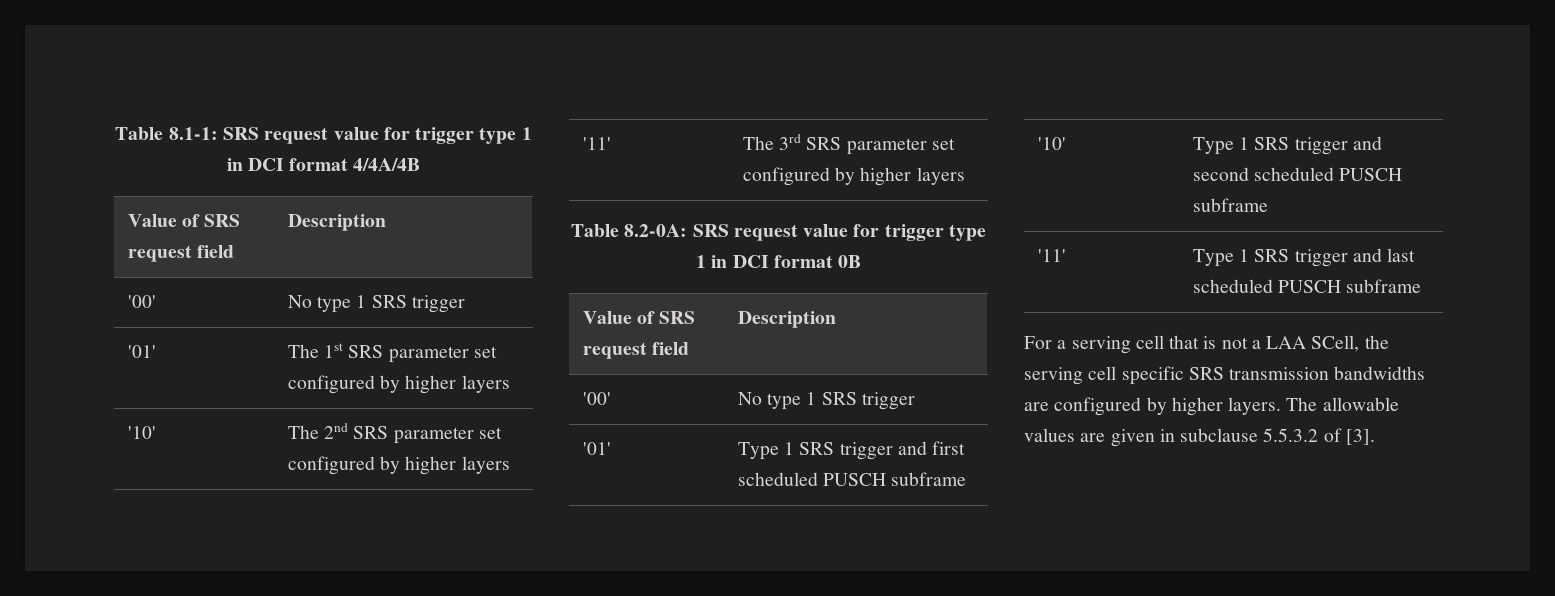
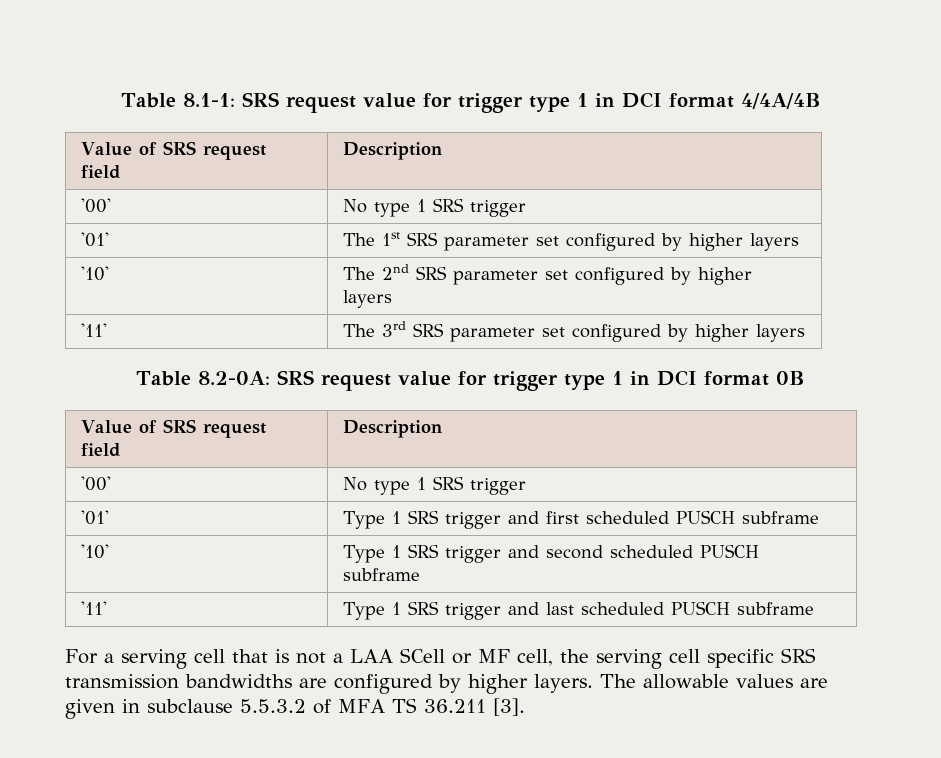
- For a serving cell that is not a LAA SCell, the serving cell specific SRS transmission bandwidths are configured by higher layers.
+ For a serving cell that is not a LAA SCell or MF cell, the serving cell specific SRS transmission bandwidths are configured by higher layers.
- The allowable values are given in subclause 5.5.3.2 of [3].
+ The allowable values are given in subclause 5.5.3.2 of MFA TS 36.211 [3].

